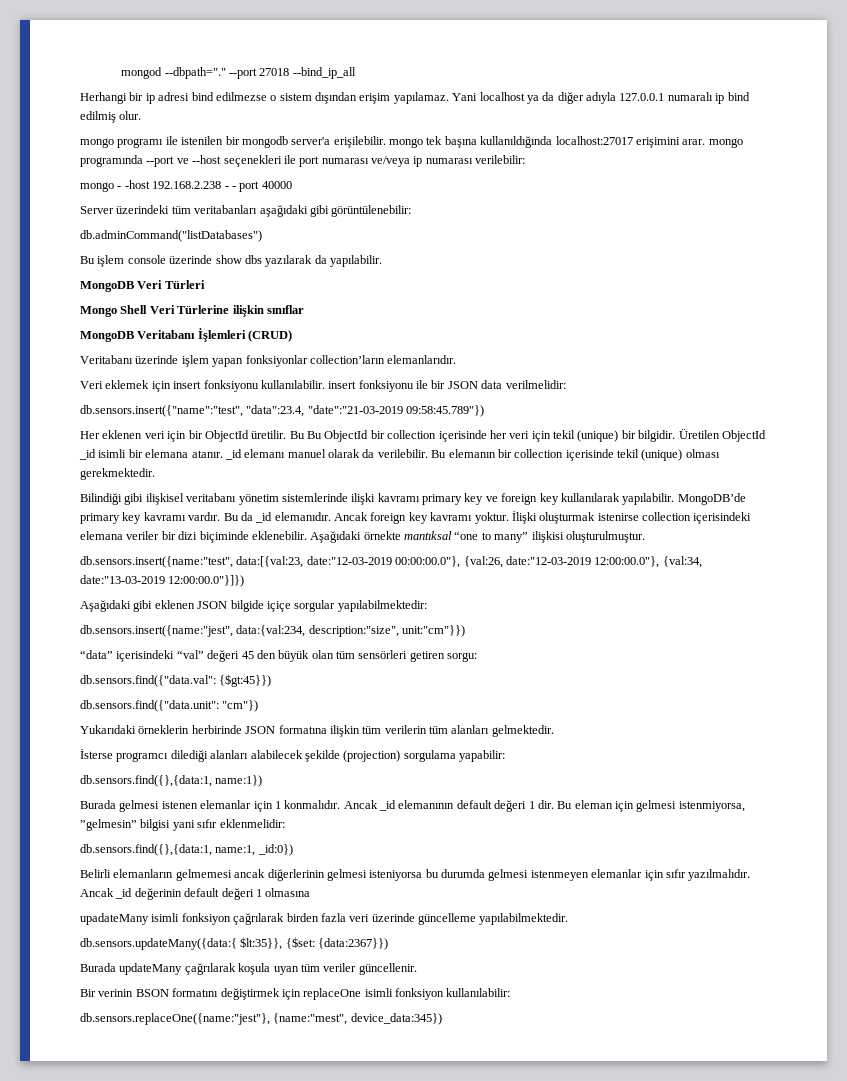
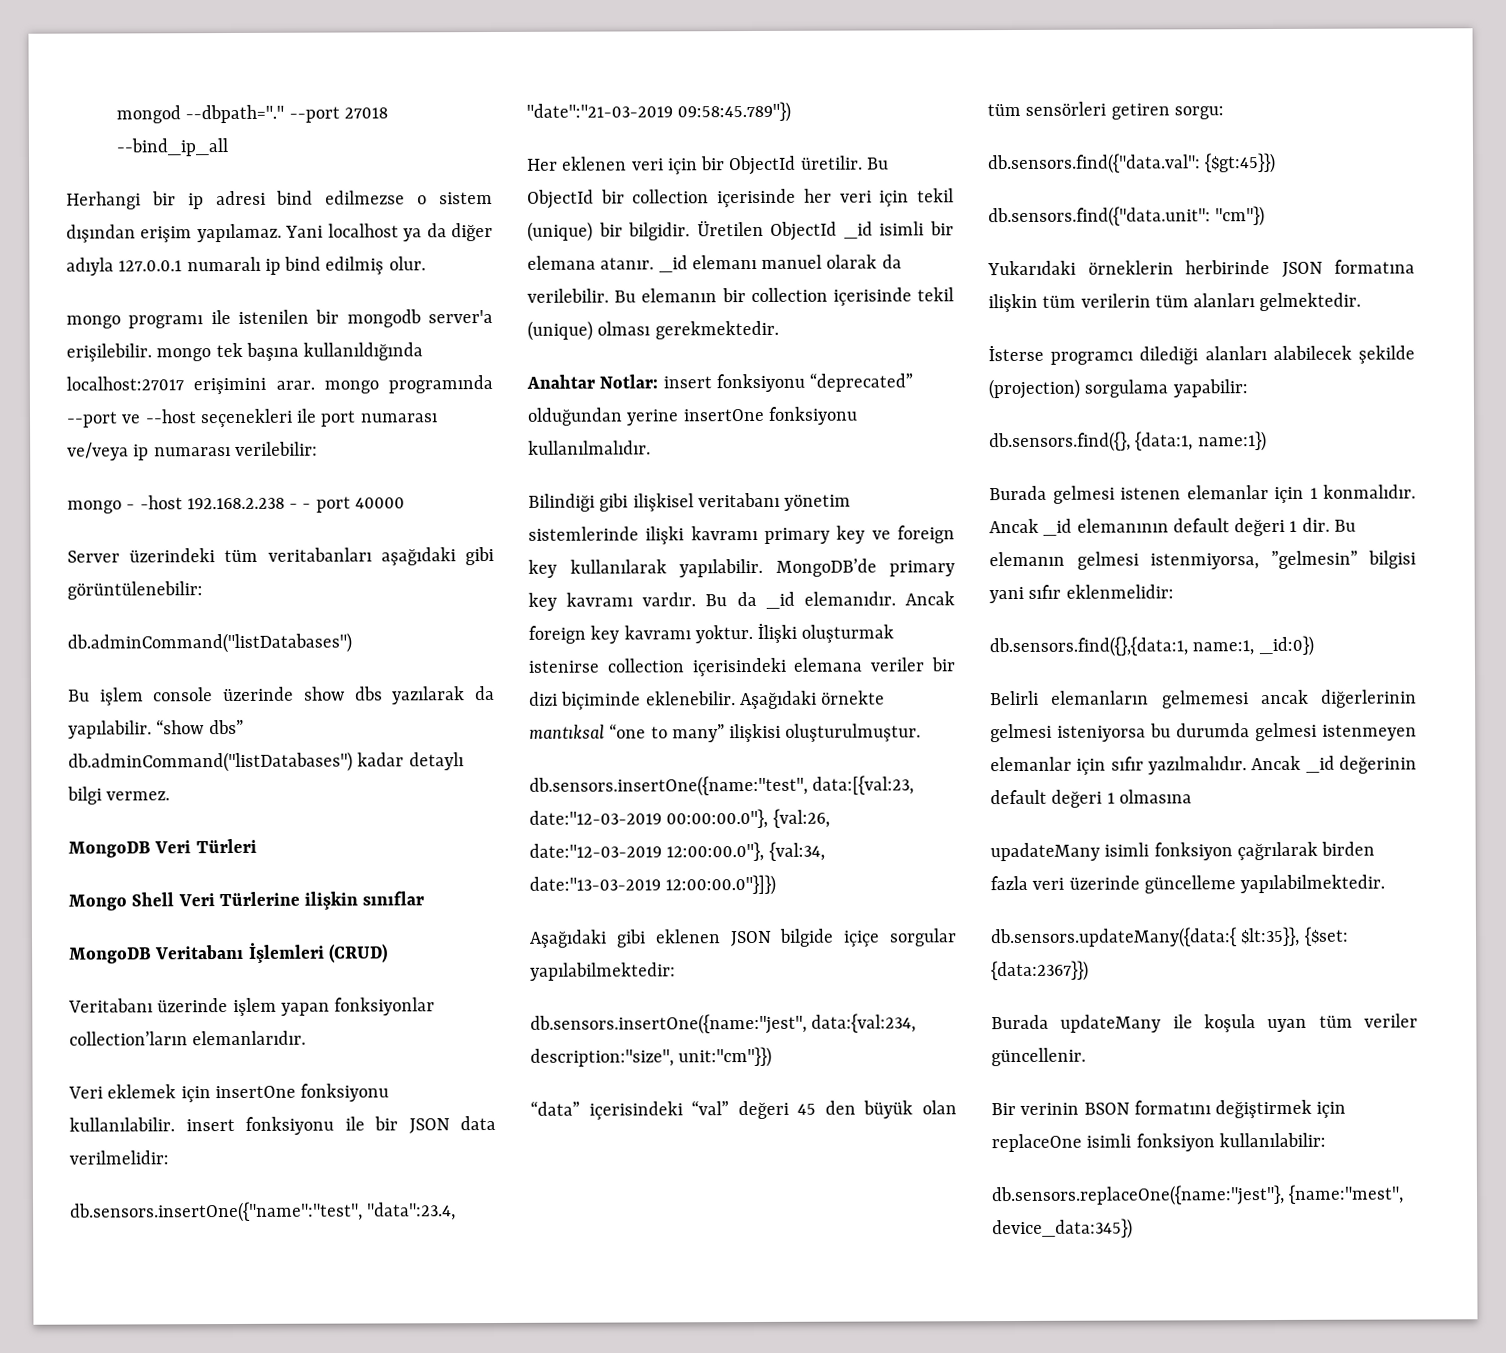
+ “show dbs” db.adminCommand("listDatabases") kadar detaylı bilgi vermez.
- Veri eklemek için insert fonksiyonu kullanılabilir. insert fonksiyonu ile bir JSON data verilmelidir:
+ Veri eklemek için insertOne fonksiyonu kullanılabilir. insert fonksiyonu ile bir JSON data verilmelidir:
- db.sensors.insert({"name":"test", "data":23.4, "date":"21-03-2019 09:58:45.789"})
+ db.sensors.insertOne({"name":"test", "data":23.4, "date":"21-03-2019 09:58:45.789"})
- Bu Bu ObjectId bir collection içerisinde her veri için tekil (unique) bir bilgidir.
+ Bu ObjectId bir collection içerisinde her veri için tekil (unique) bir bilgidir.
+ Anahtar Notlar: insert fonksiyonu “deprecated” olduğundan yerine insertOne fonksiyonu kullanılmalıdır.
- db.sensors.insert({name:"test", data:[{val:23, date:"12-03-2019 00:00:00.0"}, {val:26, date:"12-03-2019 12:00:00.0"}, {val:34, date:"13-03-2019 12:00:00.0"}]})
+ db.sensors.insertOne({name:"test", data:[{val:23, date:"12-03-2019 00:00:00.0"}, {val:26, date:"12-03-2019 12:00:00.0"}, {val:34, date:"13-03-2019 12:00:00.0"}]})
- db.sensors.insert({name:"jest", data:{val:234, description:"size", unit:"cm"}})
+ db.sensors.insertOne({name:"jest", data:{val:234, description:"size", unit:"cm"}})
- db.sensors.find({},{data:1, name:1})
+ db.sensors.find({}, {data:1, name:1})
- Bu eleman için gelmesi istenmiyorsa, ”gelmesin” bilgisi yani sıfır eklenmelidir:
+ Bu elemanın gelmesi istenmiyorsa, ”gelmesin” bilgisi yani sıfır eklenmelidir:
- Burada updateMany çağrılarak koşula uyan tüm veriler güncellenir.
+ Burada updateMany ile koşula uyan tüm veriler güncellenir.

